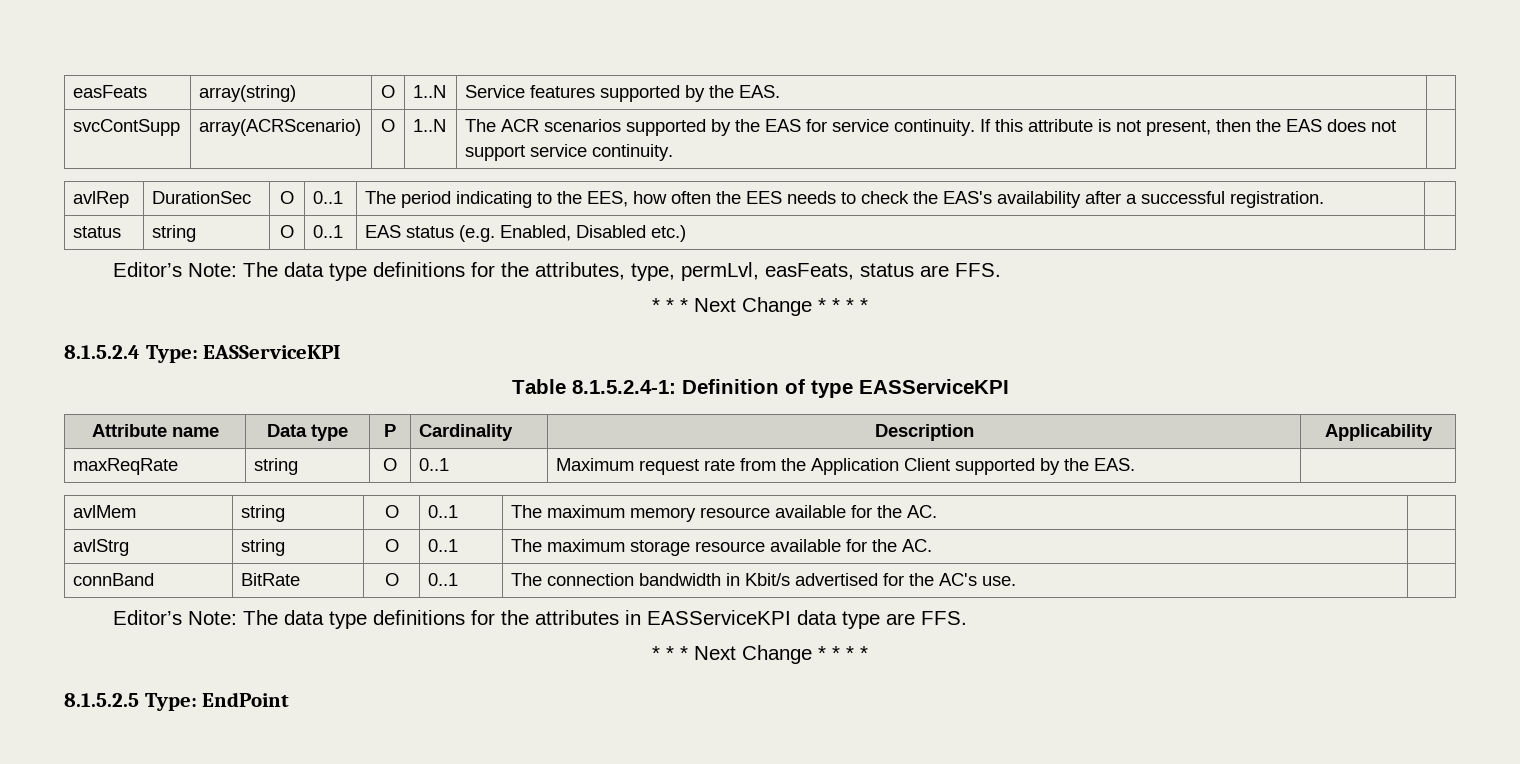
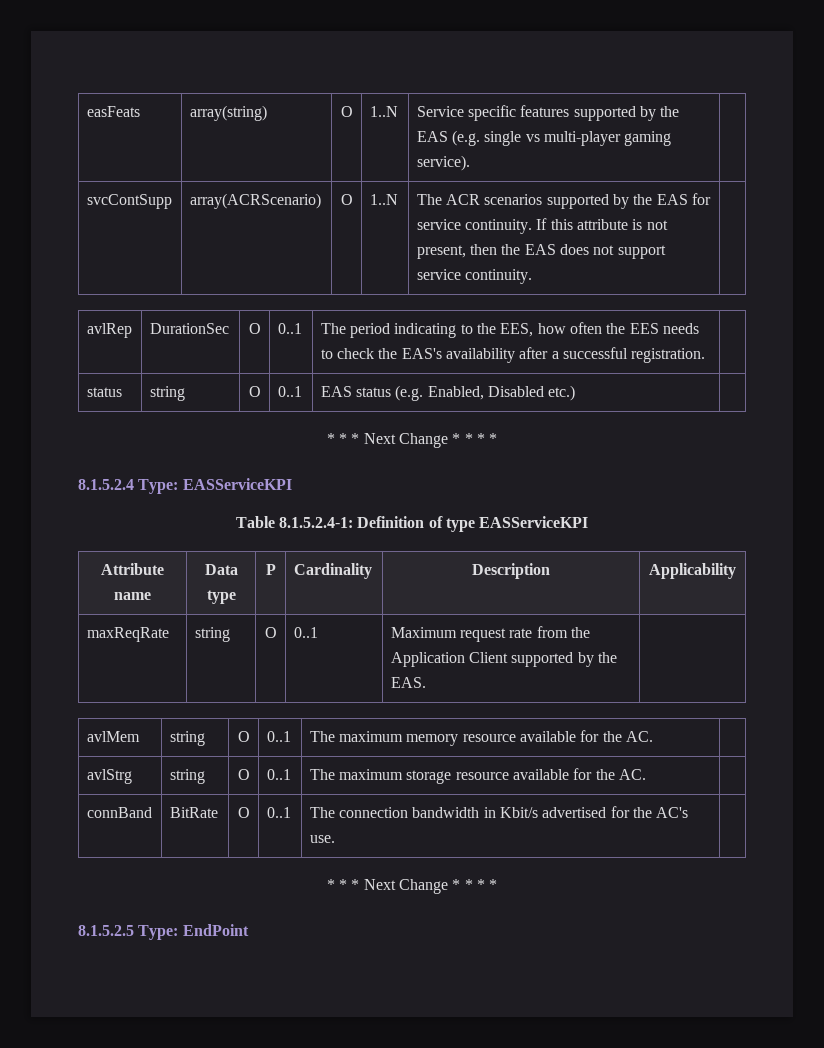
- easFeats | array(string) | O | 1..N | Service features supported by the EAS. |
+ easFeats | array(string) | O | 1..N | Service specific features supported by the EAS (e.g. single vs multi-player gaming service). |
- Editor’s Note: The data type definitions for the attributes, type, permLvl, easFeats, status are FFS.
- Editor’s Note: The data type definitions for the attributes in EASServiceKPI data type are FFS.

